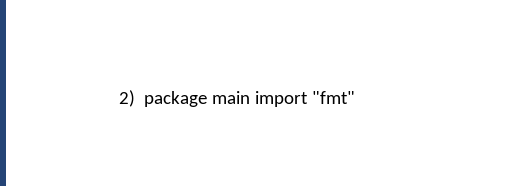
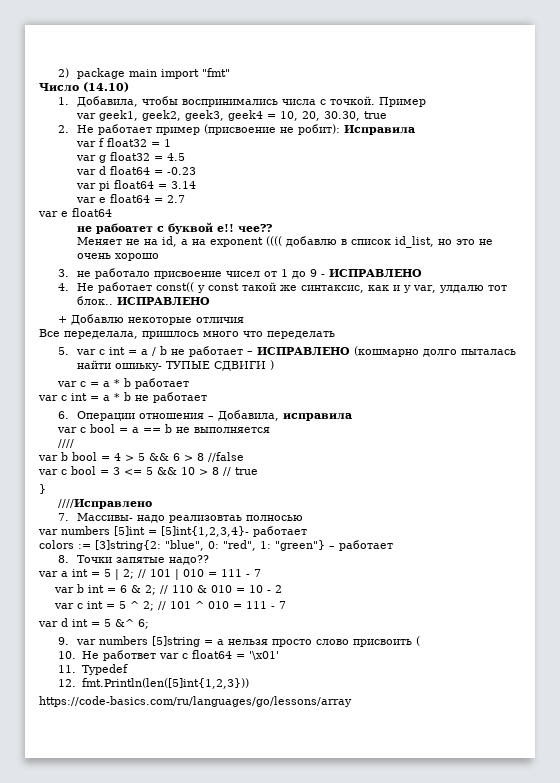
+ Число (14.10)
+ 1. Добавила, чтобы воспринимались числа с точкой. Пример
+ var geek1, geek2, geek3, geek4 = 10, 20, 30.30, true
+ 2. Не работает пример (присвоение не робит): Исправила
+ var f float32 = 1
+ var g float32 = 4.5
+ var d float64 = -0.23
+ var pi float64 = 3.14
+ var e float64 = 2.7
+ var e float64
+ не рабоатет с буквой е!! чее??
+ Меняет не на id, а на exponent (((( добавлю в список id_list, но это не очень хорошо
+ 3. не работало присвоение чисел от 1 до 9 - ИСПРАВЛЕНО
+ 4. Не работает const(( у const такой же синтаксис, как и у var, улдалю тот блок.. ИСПРАВЛЕНО
+ + Добавлю некоторые отличия
+ Все переделала, пришлось много что переделать
+ 5. var c int = a / b не работает – ИСПРАВЛЕНО (кошмарно долго пыталась найти ошиьку- ТУПЫЕ СДВИГИ )
+ var c = a * b работает
+ var c int = a * b не работает
+ 6. Операции отношения – Добавила, исправила
+ var c bool = a == b не выполняется
+ ////
+ var b bool = 4 > 5 && 6 > 8 //false
+ var c bool = 3 <= 5 && 10 > 8 // true
+ }
+ ////Исправлено
+ 7. Массивы- надо реализовтаь полносью
+ var numbers [5]int = [5]int{1,2,3,4}- работает
+ colors := [3]string{2: "blue", 0: "red", 1: "green"} – работает
+ 8. Точки запятые надо??
+ var a int = 5 | 2; // 101 | 010 = 111 - 7
+ var b int = 6 & 2; // 110 & 010 = 10 - 2
+ var c int = 5 ^ 2; // 101 ^ 010 = 111 - 7
+ var d int = 5 &^ 6;
+ 9. var numbers [5]string = a нельзя просто слово присвоить (
+ 10. Не работвет var c float64 = '\x01'
+ 11. Typedef
+ 12. fmt.Println(len([5]int{1,2,3}))
+ https://code-basics.com/ru/languages/go/lessons/array

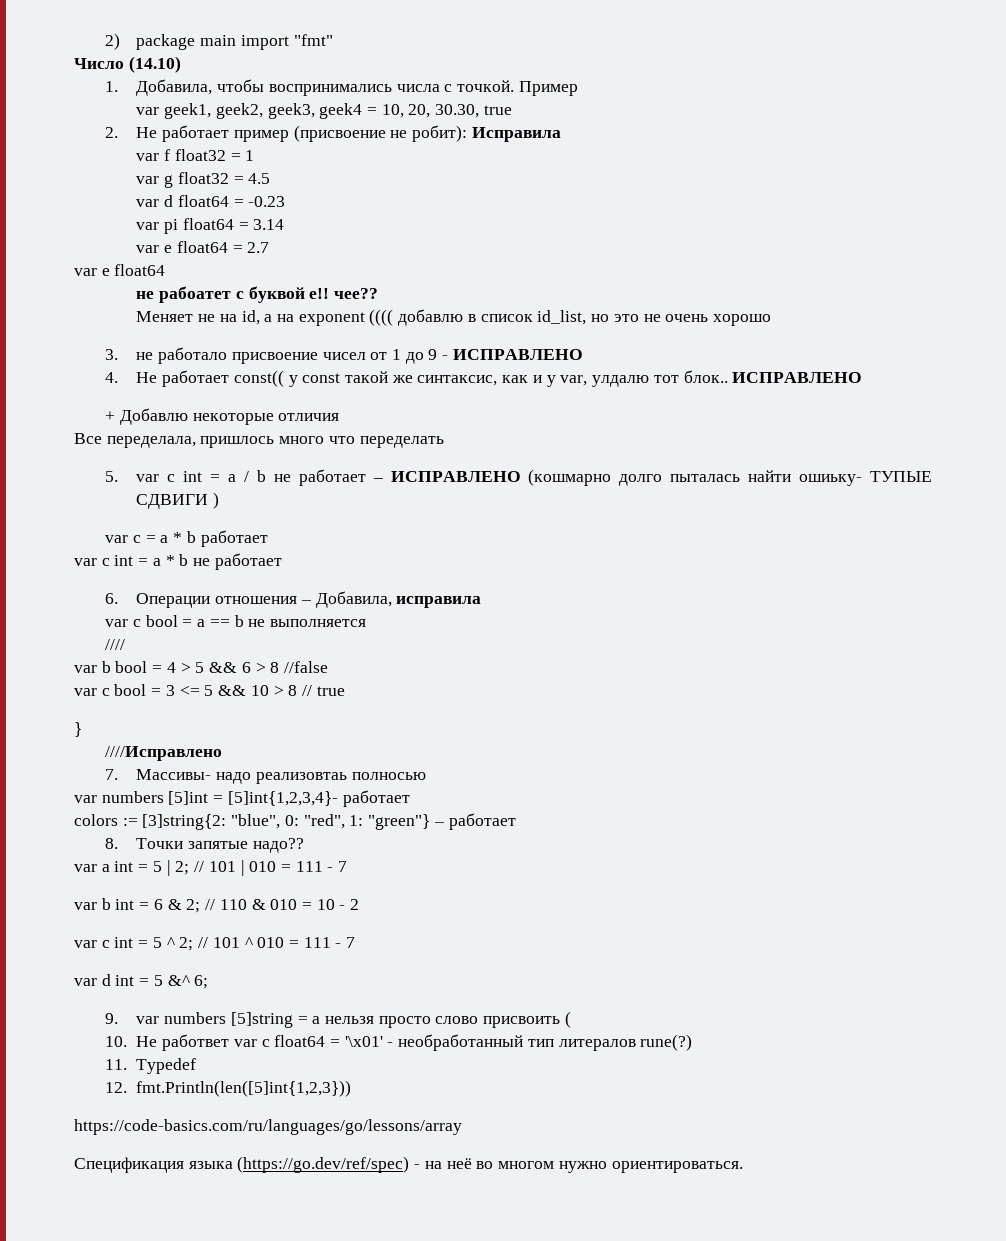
- 10. Не работвет var c float64 = '\x01'
+ 10. Не работвет var c float64 = '\x01' - необработанный тип литералов rune(?)
+ Спецификация языка (https://go.dev/ref/spec) - на неё во многом нужно ориентироваться.

